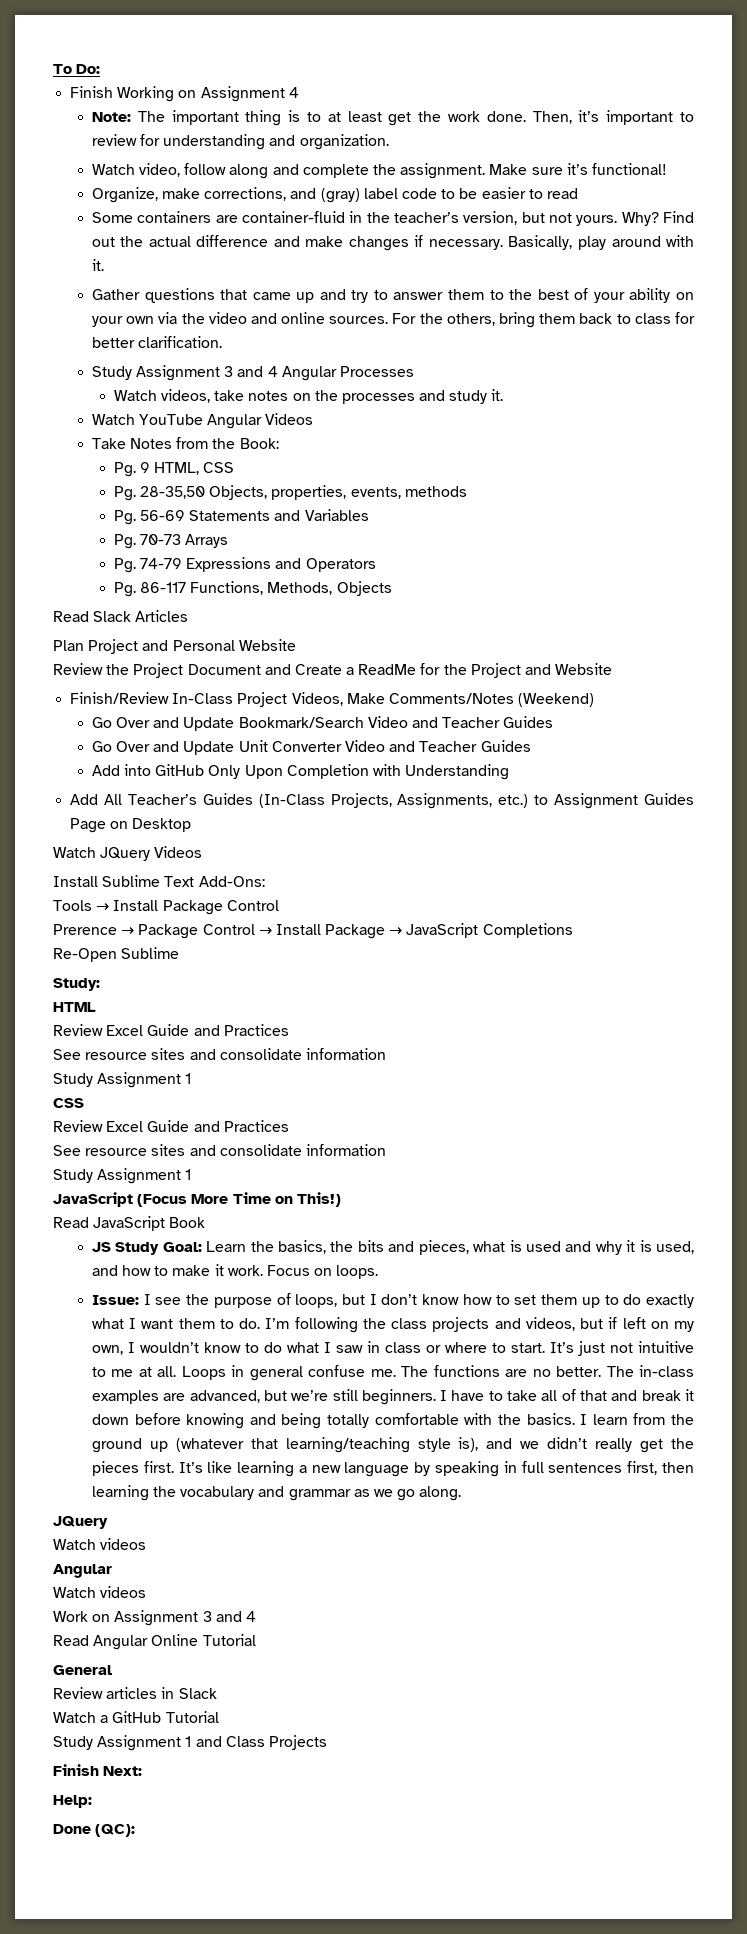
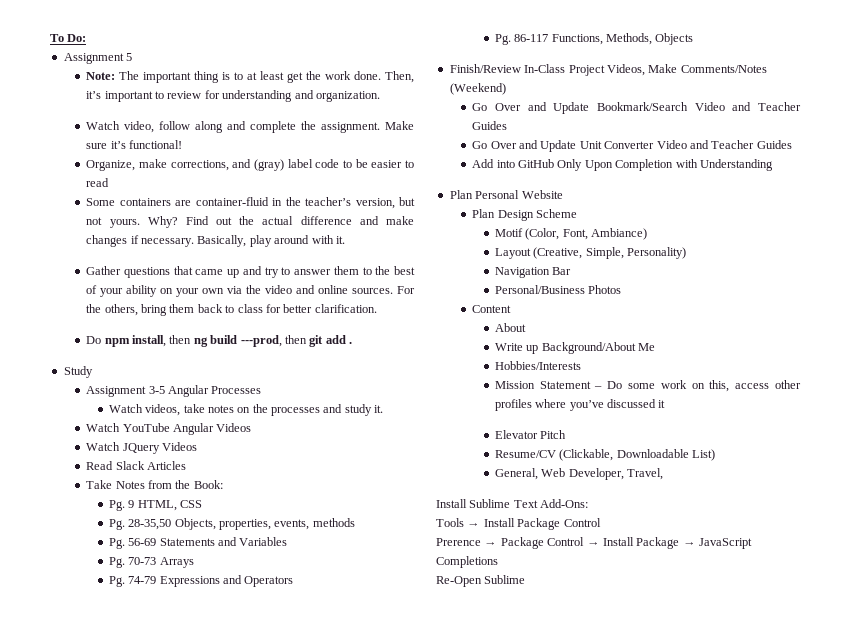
- Finish Working on Assignment 4
+ Assignment 5
- Study Assignment 3 and 4 Angular Processes
+ Do npm install, then ng build ---prod, then git add .
+ Study
+ Assignment 3-5 Angular Processes
+ Watch JQuery Videos
+ Read Slack Articles
- Read Slack Articles
- Plan Project and Personal Website
- Review the Project Document and Create a ReadMe for the Project and Website
- Add All Teacher’s Guides (In-Class Projects, Assignments, etc.) to Assignment Guides Page on Desktop
- Watch JQuery Videos
+ Plan Personal Website
+ Plan Design Scheme
+ Motif (Color, Font, Ambiance)
+ Layout (Creative, Simple, Personality)
+ Navigation Bar
+ Personal/Business Photos
+ Content
+ About
+ Write up Background/About Me
+ Hobbies/Interests
+ Mission Statement – Do some work on this, access other profiles where you’ve discussed it
+ Elevator Pitch
+ Resume/CV (Clickable, Downloadable List)
+ General, Web Developer, Travel,
- Study:
- HTML
- Review Excel Guide and Practices
- See resource sites and consolidate information
- Study Assignment 1
- CSS
- Review Excel Guide and Practices
- See resource sites and consolidate information
- Study Assignment 1
- JavaScript (Focus More Time on This!)
- Read JavaScript Book
- JS Study Goal: Learn the basics, the bits and pieces, what is used and why it is used, and how to make it work. Focus on loops.
- Issue: I see the purpose of loops, but I don’t know how to set them up to do exactly what I want them to do. I’m following the class projects and videos, but if left on my own, I wouldn’t know to do what I saw in class or where to start. It’s just not intuitive to me at all. Loops in general confuse me. The functions are no better. The in-class examples are advanced, but we’re still beginners. I have to take all of that and break it down before knowing and being totally comfortable with the basics. I learn from the ground up (whatever that learning/teaching style is), and we didn’t really get the pieces first. It’s like learning a new language by speaking in full sentences first, then learning the vocabulary and grammar as we go along.
- JQuery
- Watch videos
- Angular
- Watch videos
- Work on Assignment 3 and 4
- Read Angular Online Tutorial
- General
- Review articles in Slack
- Watch a GitHub Tutorial
- Study Assignment 1 and Class Projects
- Finish Next:
- Help:
- Done (QC):

